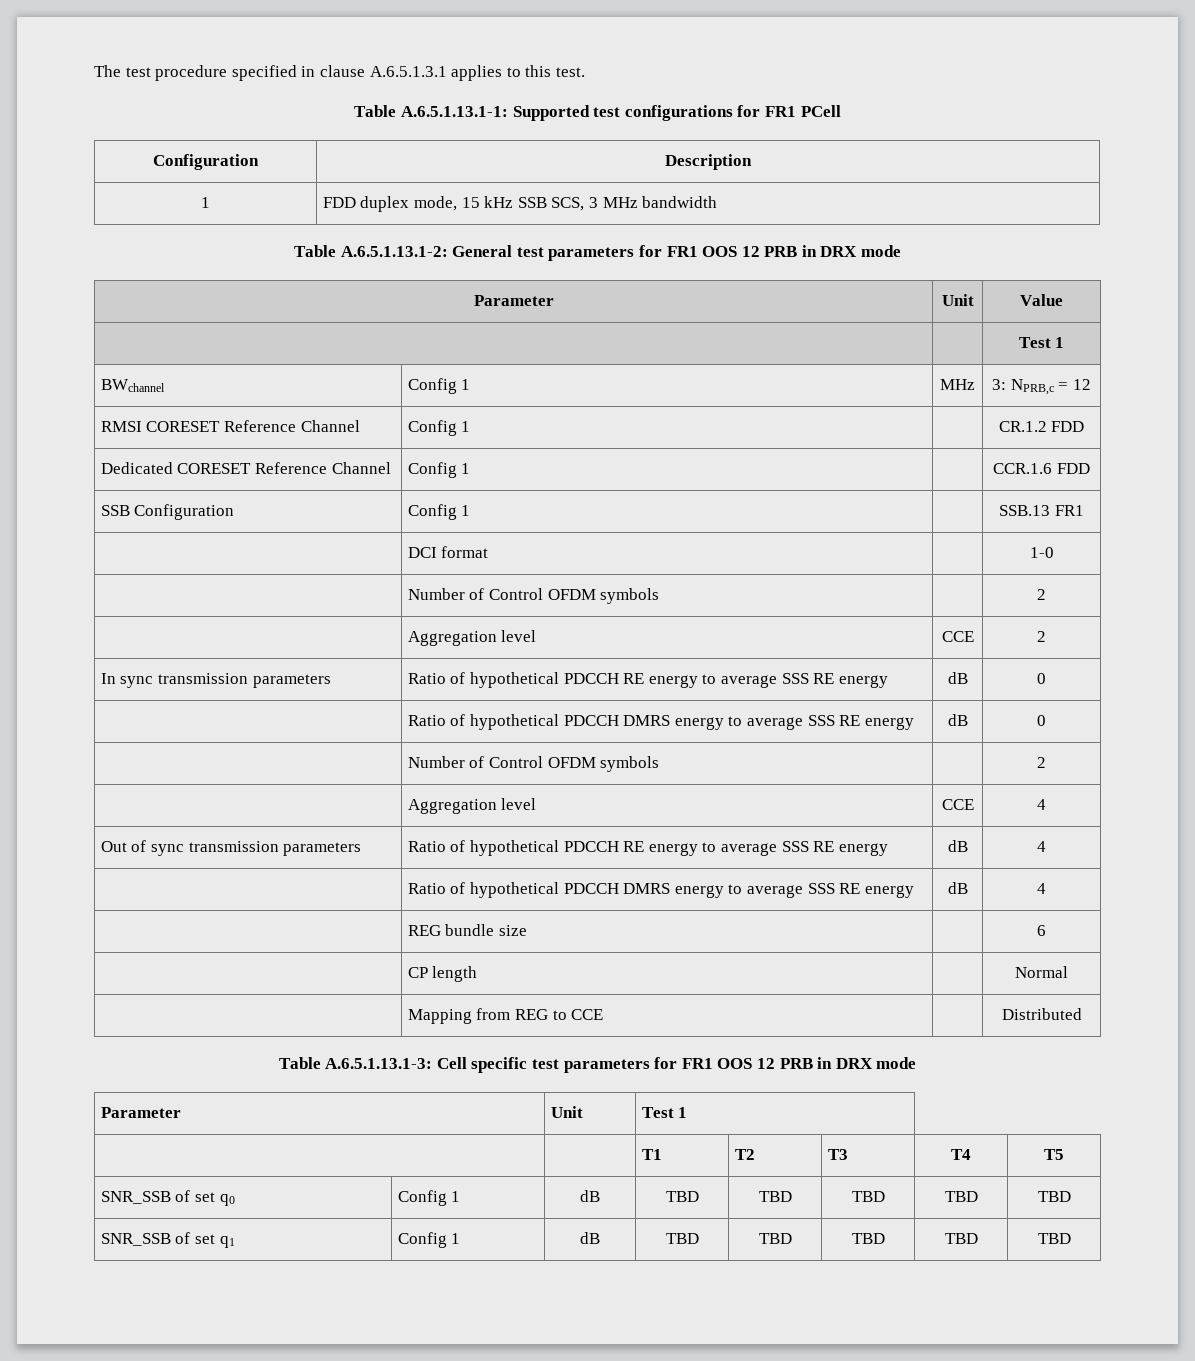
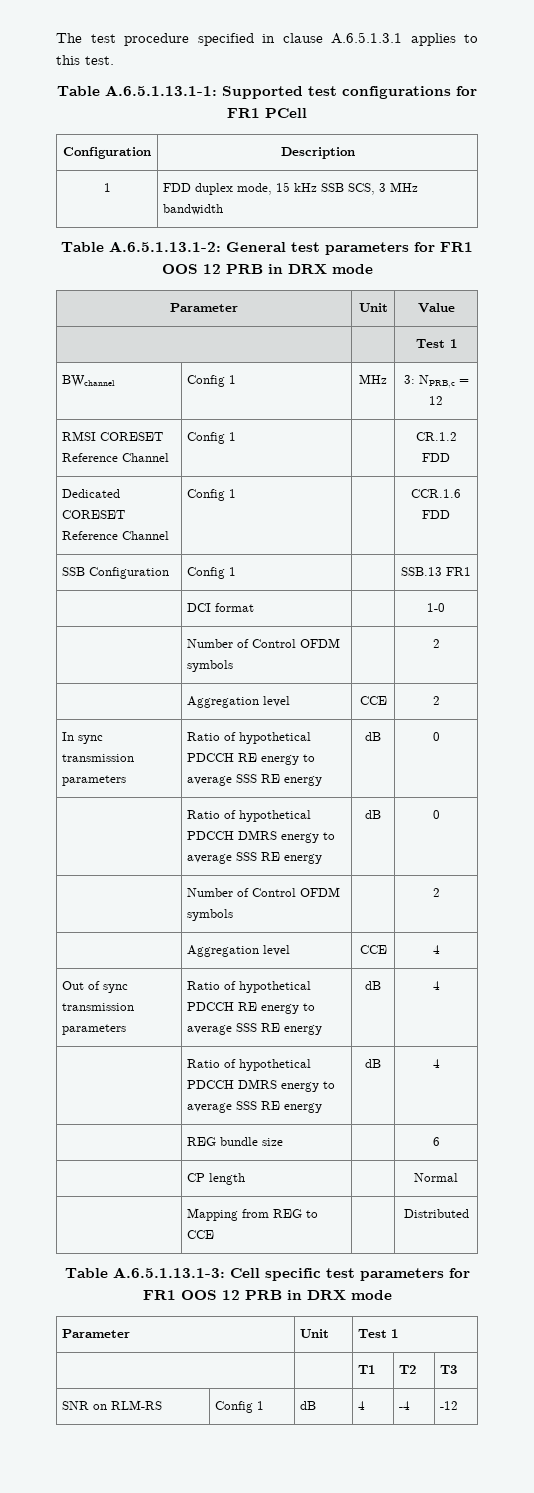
- | | T1 | T2 | T3 | T4 | T5
- SNR_SSB of set q0 | Config 1 | dB | TBD | TBD | TBD | TBD | TBD
- SNR_SSB of set q1 | Config 1 | dB | TBD | TBD | TBD | TBD | TBD
+ | | T1 | T2 | T3
+ SNR on RLM-RS | Config 1 | dB | 4 | -4 | -12

